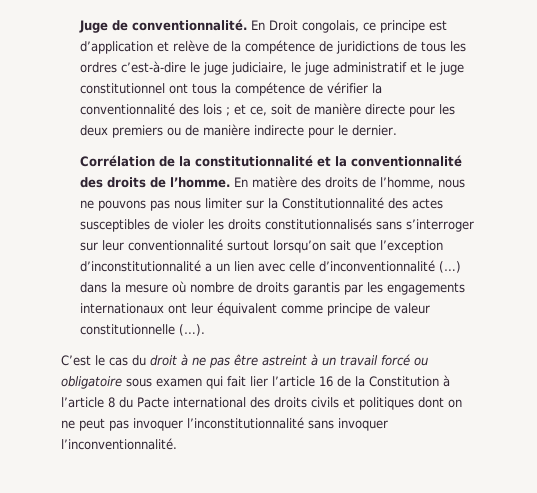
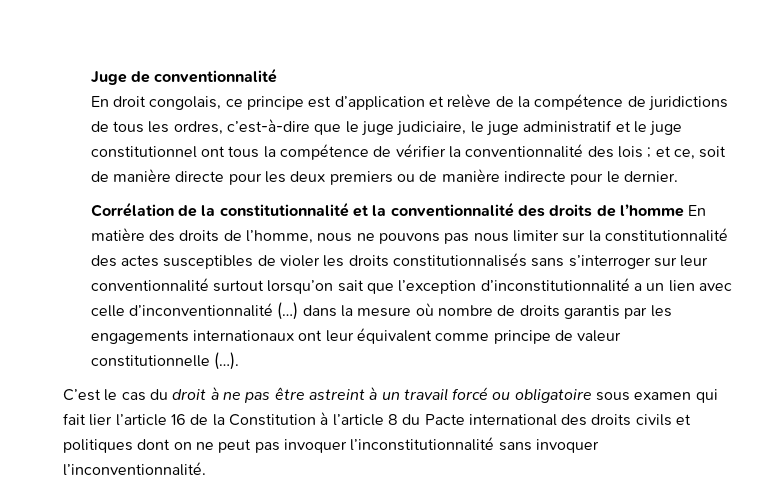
- Juge de conventionnalité. En Droit congolais, ce principe est d’application et relève de la compétence de juridictions de tous les ordres c’est-à-dire le juge judiciaire, le juge administratif et le juge constitutionnel ont tous la compétence de vérifier la conventionnalité des lois ; et ce, soit de manière directe pour les deux premiers ou de manière indirecte pour le dernier.
+ Juge de conventionnalité
+ En droit congolais, ce principe est d’application et relève de la compétence de juridictions de tous les ordres, c’est-à-dire que le juge judiciaire, le juge administratif et le juge constitutionnel ont tous la compétence de vérifier la conventionnalité des lois ; et ce, soit de manière directe pour les deux premiers ou de manière indirecte pour le dernier.
- Corrélation de la constitutionnalité et la conventionnalité des droits de l’homme. En matière des droits de l’homme, nous ne pouvons pas nous limiter sur la Constitutionnalité des actes susceptibles de violer les droits constitutionnalisés sans s’interroger sur leur conventionnalité surtout lorsqu’on sait que l’exception d’inconstitutionnalité a un lien avec celle d’inconventionnalité (…) dans la mesure où nombre de droits garantis par les engagements internationaux ont leur équivalent comme principe de valeur constitutionnelle (…).
+ Corrélation de la constitutionnalité et la conventionnalité des droits de l’homme En matière des droits de l’homme, nous ne pouvons pas nous limiter sur la constitutionnalité des actes susceptibles de violer les droits constitutionnalisés sans s’interroger sur leur conventionnalité surtout lorsqu’on sait que l’exception d’inconstitutionnalité a un lien avec celle d’inconventionnalité (…) dans la mesure où nombre de droits garantis par les engagements internationaux ont leur équivalent comme principe de valeur constitutionnelle (…).

